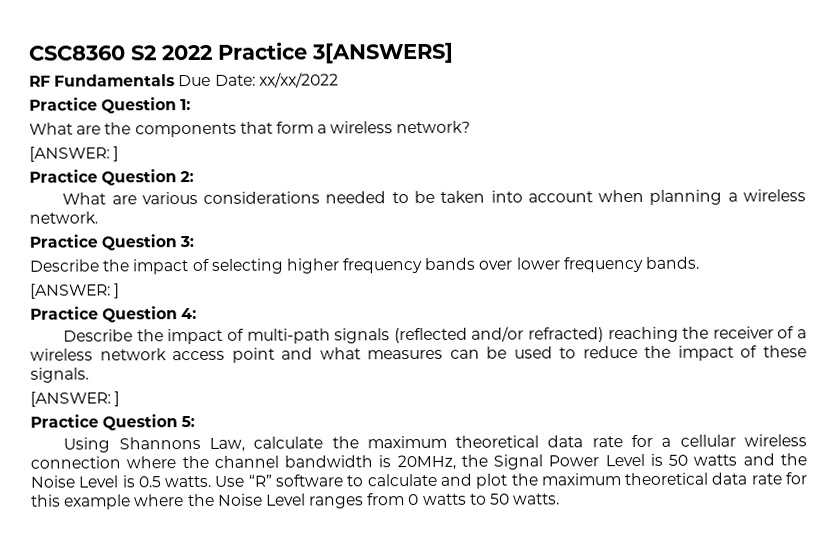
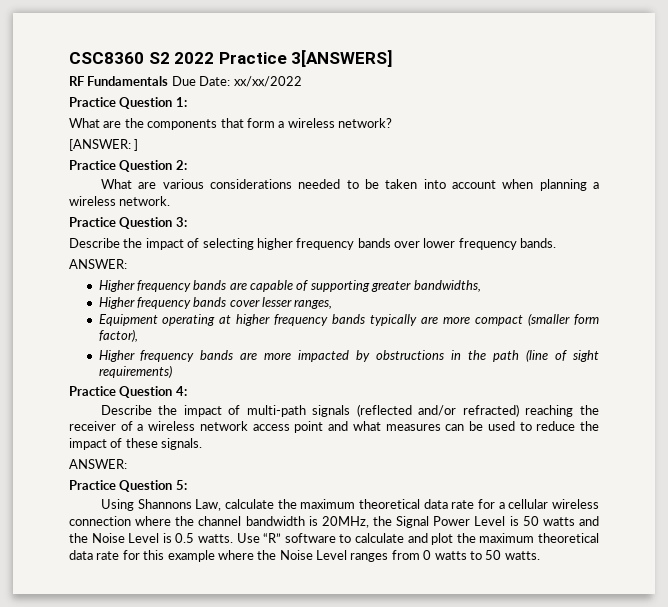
  Describe the impact of selecting higher frequency bands over lower frequency bands.
- [ANSWER: ]
+ ANSWER:
+ Higher frequency bands are capable of supporting greater bandwidths,
+ Higher frequency bands cover lesser ranges,
+ Equipment operating at higher frequency bands typically are more compact (smaller form factor),
+ Higher frequency bands are more impacted by obstructions in the path (line of sight requirements)
  Describe the impact of multi-path signals (reflected and/or refracted) reaching the receiver of a wireless network access point and what measures can be used to reduce the impact of these signals.
- [ANSWER: ]
+ ANSWER:

